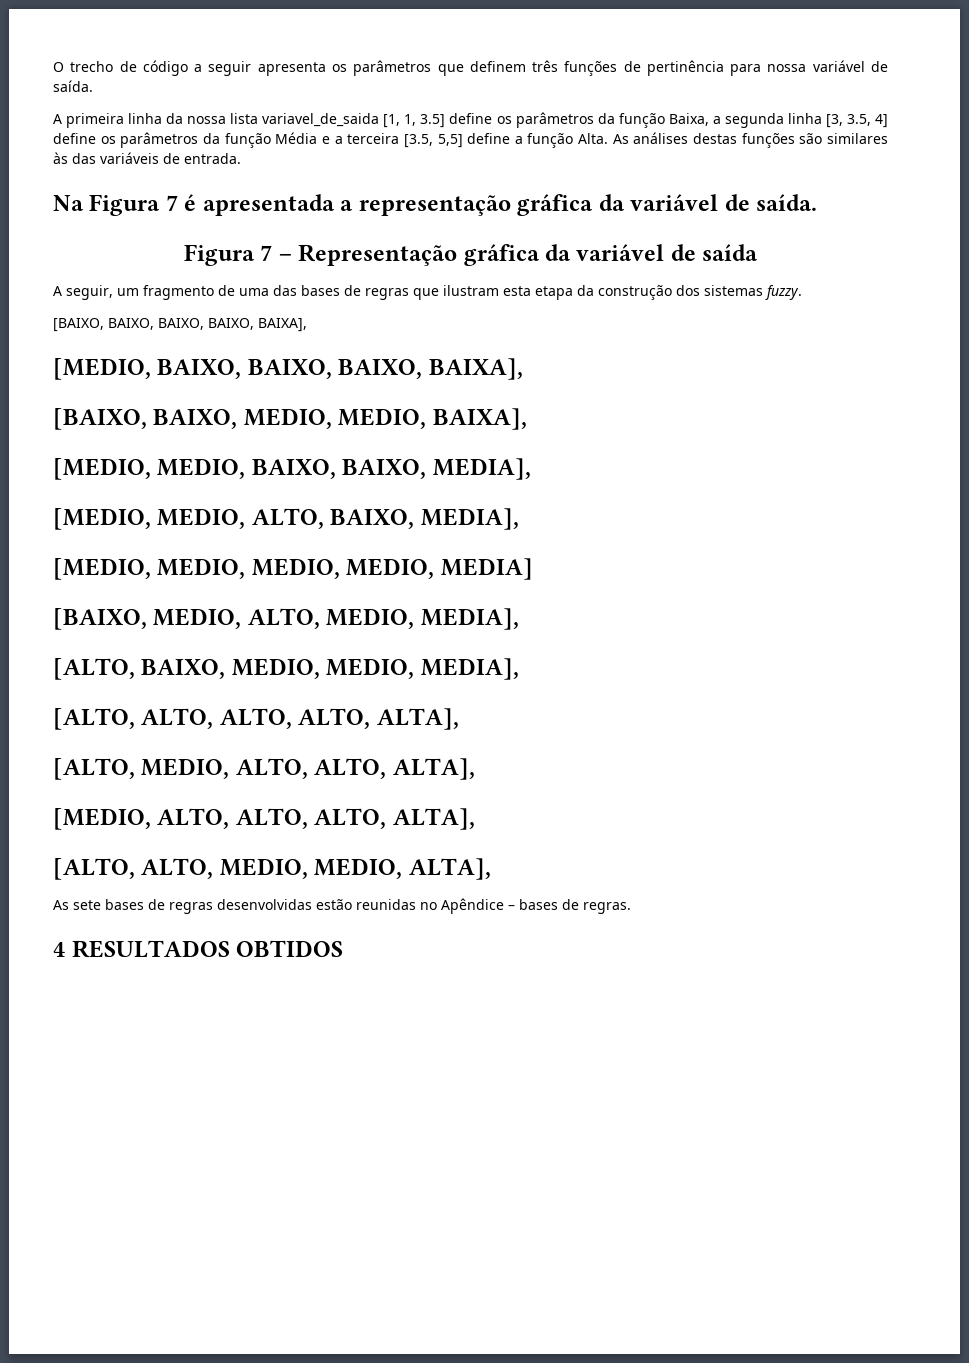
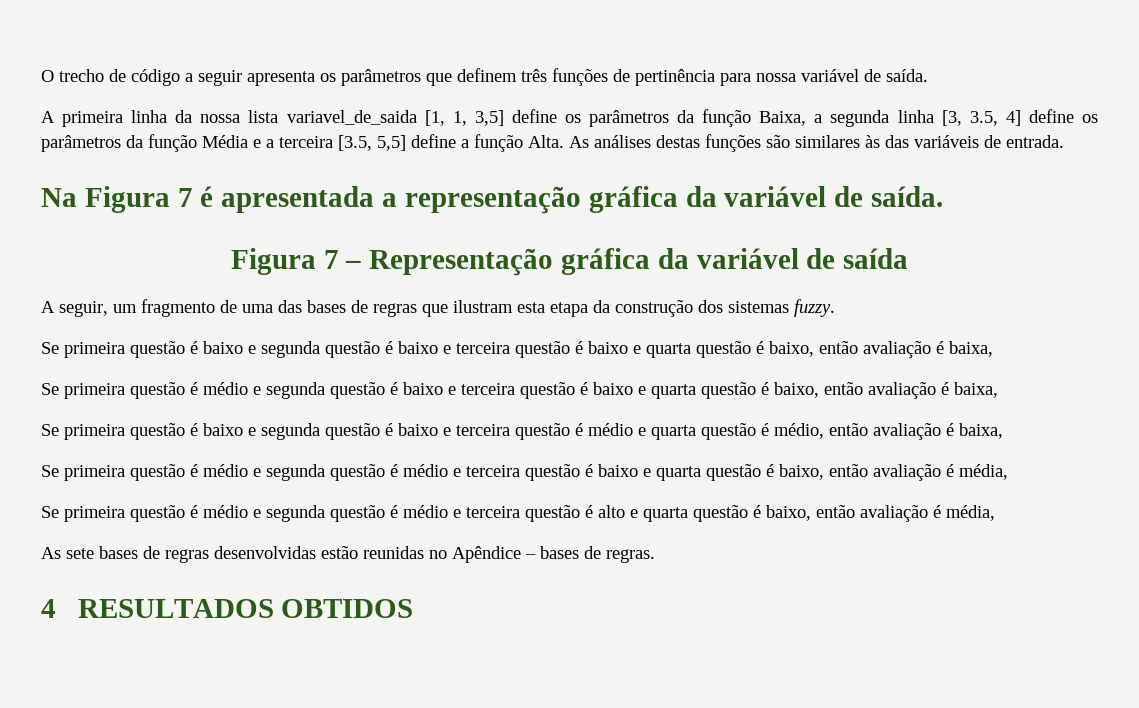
- A primeira linha da nossa lista variavel_de_saida [1, 1, 3.5] define os parâmetros da função Baixa, a segunda linha [3, 3.5, 4] define os parâmetros da função Média e a terceira [3.5, 5,5] define a função Alta.
+ A primeira linha da nossa lista variavel_de_saida [1, 1, 3,5] define os parâmetros da função Baixa, a segunda linha [3, 3.5, 4] define os parâmetros da função Média e a terceira [3.5, 5,5] define a função Alta.
- [BAIXO, BAIXO, BAIXO, BAIXO, BAIXA],
- [MEDIO, BAIXO, BAIXO, BAIXO, BAIXA],
- [BAIXO, BAIXO, MEDIO, MEDIO, BAIXA],
- [MEDIO, MEDIO, BAIXO, BAIXO, MEDIA],
- [MEDIO, MEDIO, ALTO, BAIXO, MEDIA],
- [MEDIO, MEDIO, MEDIO, MEDIO, MEDIA]
- [BAIXO, MEDIO, ALTO, MEDIO, MEDIA],
- [ALTO, BAIXO, MEDIO, MEDIO, MEDIA],
- [ALTO, ALTO, ALTO, ALTO, ALTA],
- [ALTO, MEDIO, ALTO, ALTO, ALTA],
- [MEDIO, ALTO, ALTO, ALTO, ALTA],
- [ALTO, ALTO, MEDIO, MEDIO, ALTA],
+ Se primeira questão é baixo e segunda questão é baixo e terceira questão é baixo e quarta questão é baixo, então avaliação é baixa,
+ Se primeira questão é médio e segunda questão é baixo e terceira questão é baixo e quarta questão é baixo, então avaliação é baixa,
+ Se primeira questão é baixo e segunda questão é baixo e terceira questão é médio e quarta questão é médio, então avaliação é baixa,
+ Se primeira questão é médio e segunda questão é médio e terceira questão é baixo e quarta questão é baixo, então avaliação é média,
+ Se primeira questão é médio e segunda questão é médio e terceira questão é alto e quarta questão é baixo, então avaliação é média,

